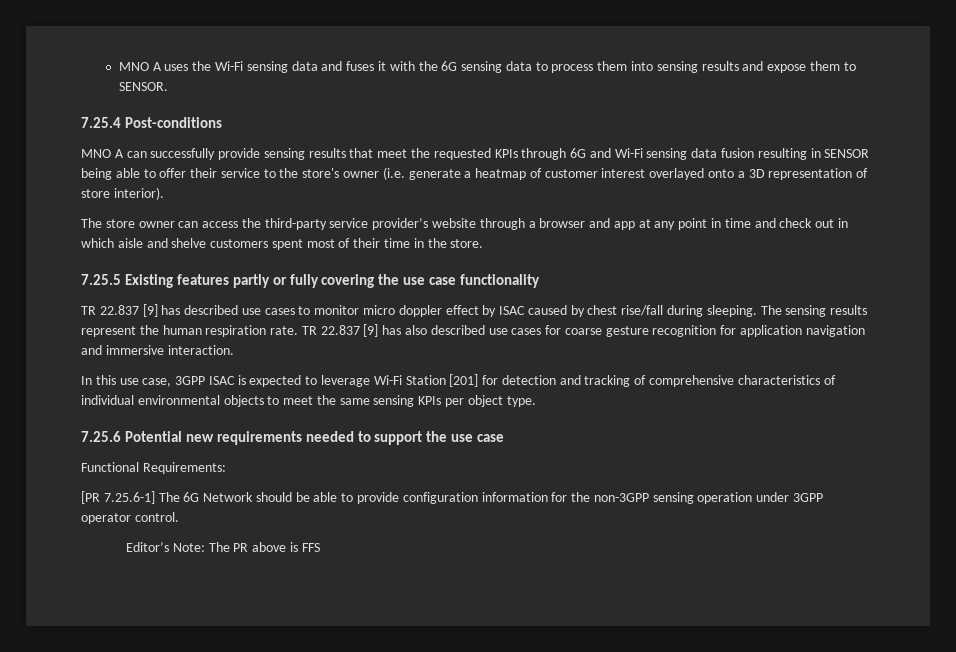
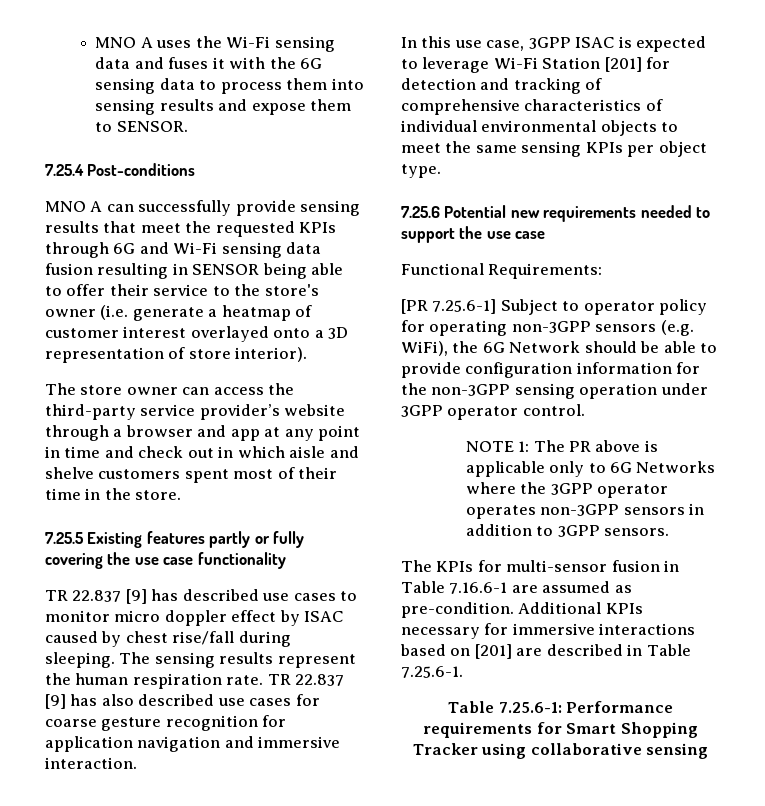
- [PR 7.25.6-1] The 6G Network should be able to provide configuration information for the non-3GPP sensing operation under 3GPP operator control.
+ [PR 7.25.6-1] Subject to operator policy for operating non-3GPP sensors (e.g. WiFi), the 6G Network should be able to provide configuration information for the non-3GPP sensing operation under 3GPP operator control.
- Editor’s Note: The PR above is FFS
+ NOTE 1: The PR above is applicable only to 6G Networks where the 3GPP operator operates non-3GPP sensors in addition to 3GPP sensors.
+ The KPIs for multi-sensor fusion in Table 7.16.6-1 are assumed as pre-condition. Additional KPIs necessary for immersive interactions based on [201] are described in Table 7.25.6-1.
+ Table 7.25.6-1: Performance requirements for Smart Shopping Tracker using collaborative sensing

